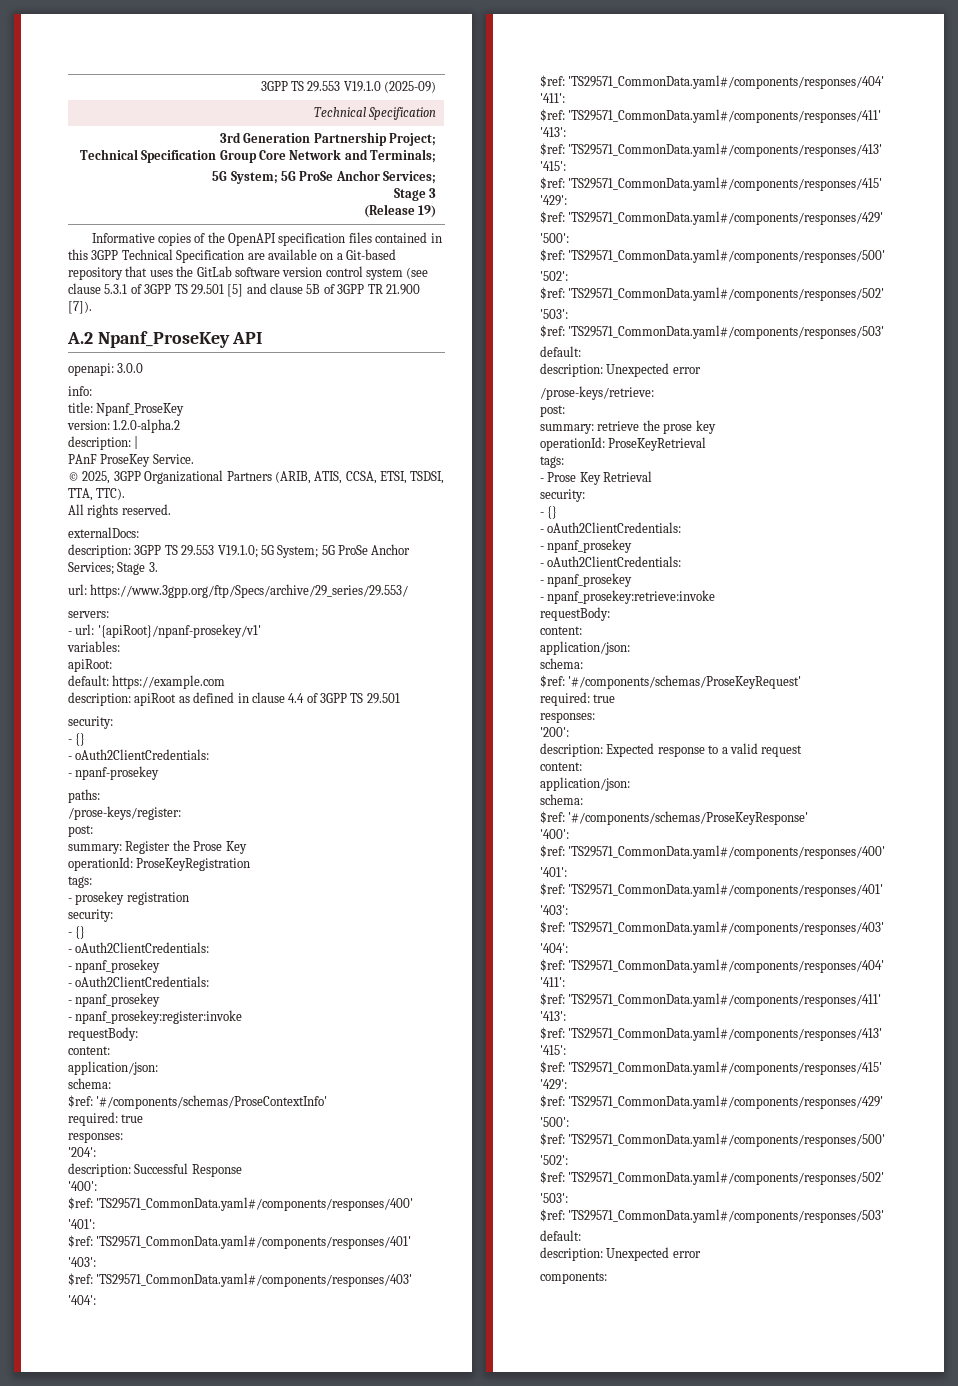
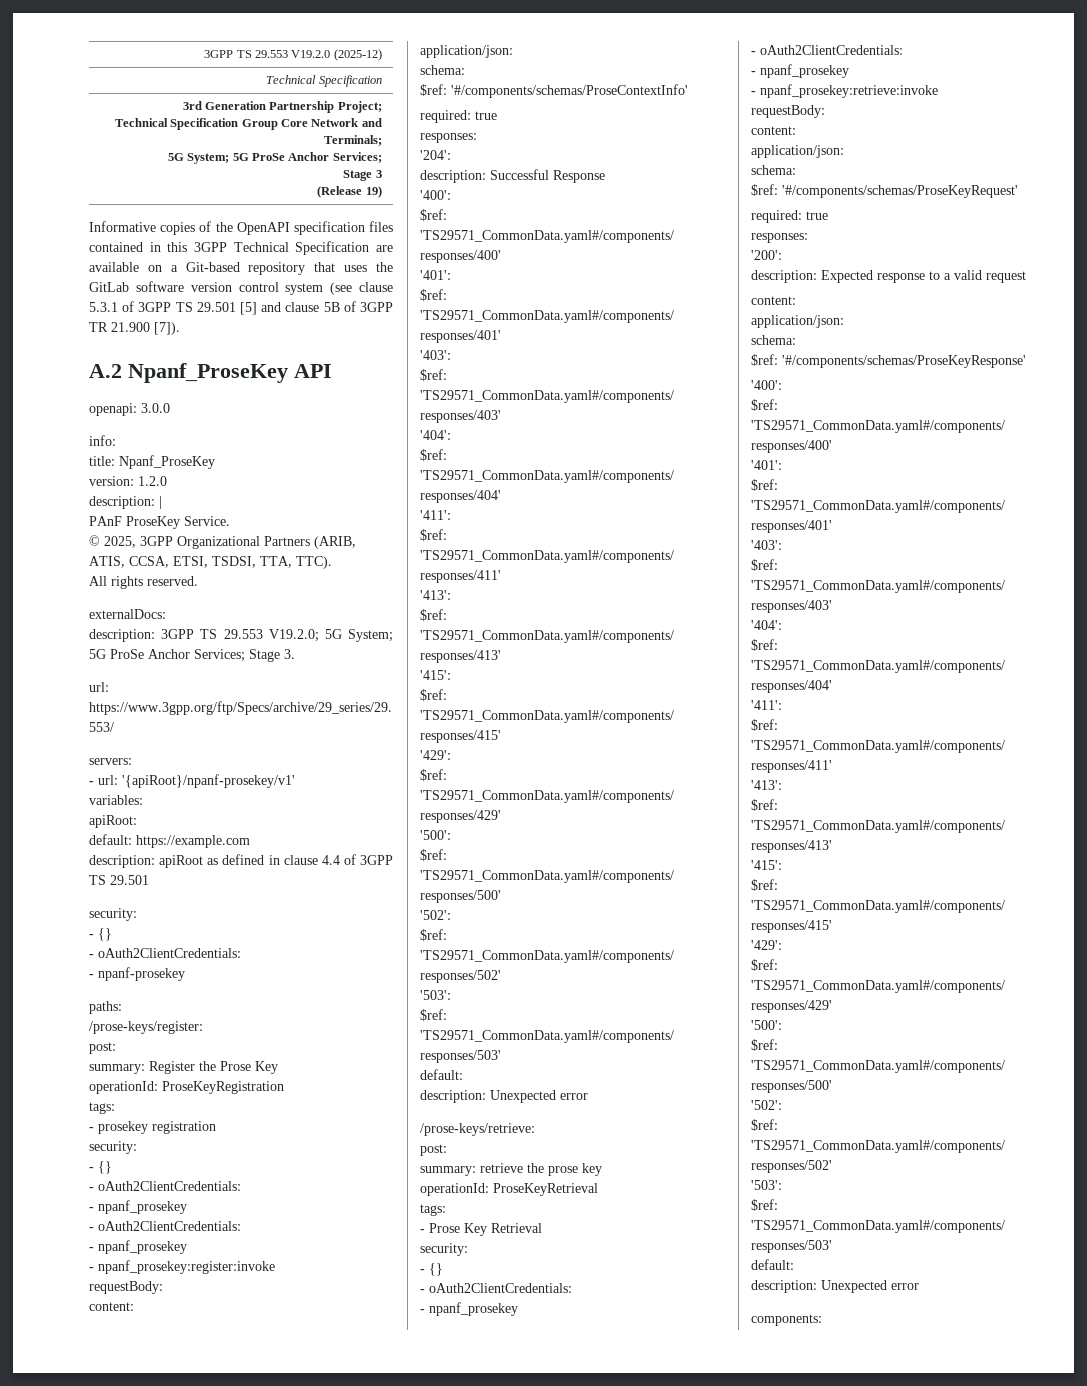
- 3GPP TS 29.553 V19.1.0 (2025-09)
+ 3GPP TS 29.553 V19.2.0 (2025-12)
- version: 1.2.0-alpha.2
+ version: 1.2.0
- description: 3GPP TS 29.553 V19.1.0; 5G System; 5G ProSe Anchor Services; Stage 3.
+ description: 3GPP TS 29.553 V19.2.0; 5G System; 5G ProSe Anchor Services; Stage 3.

